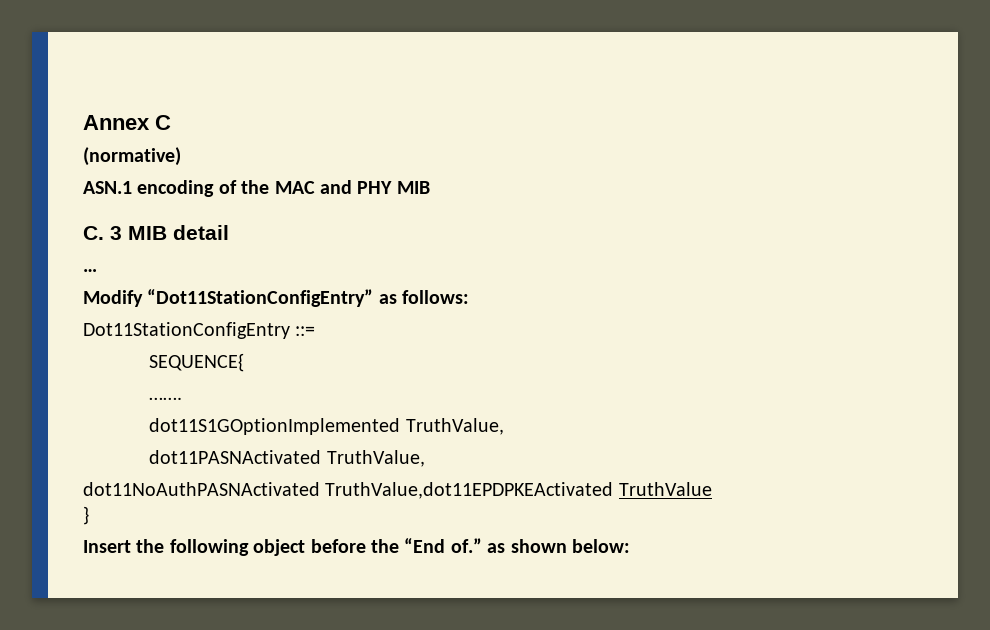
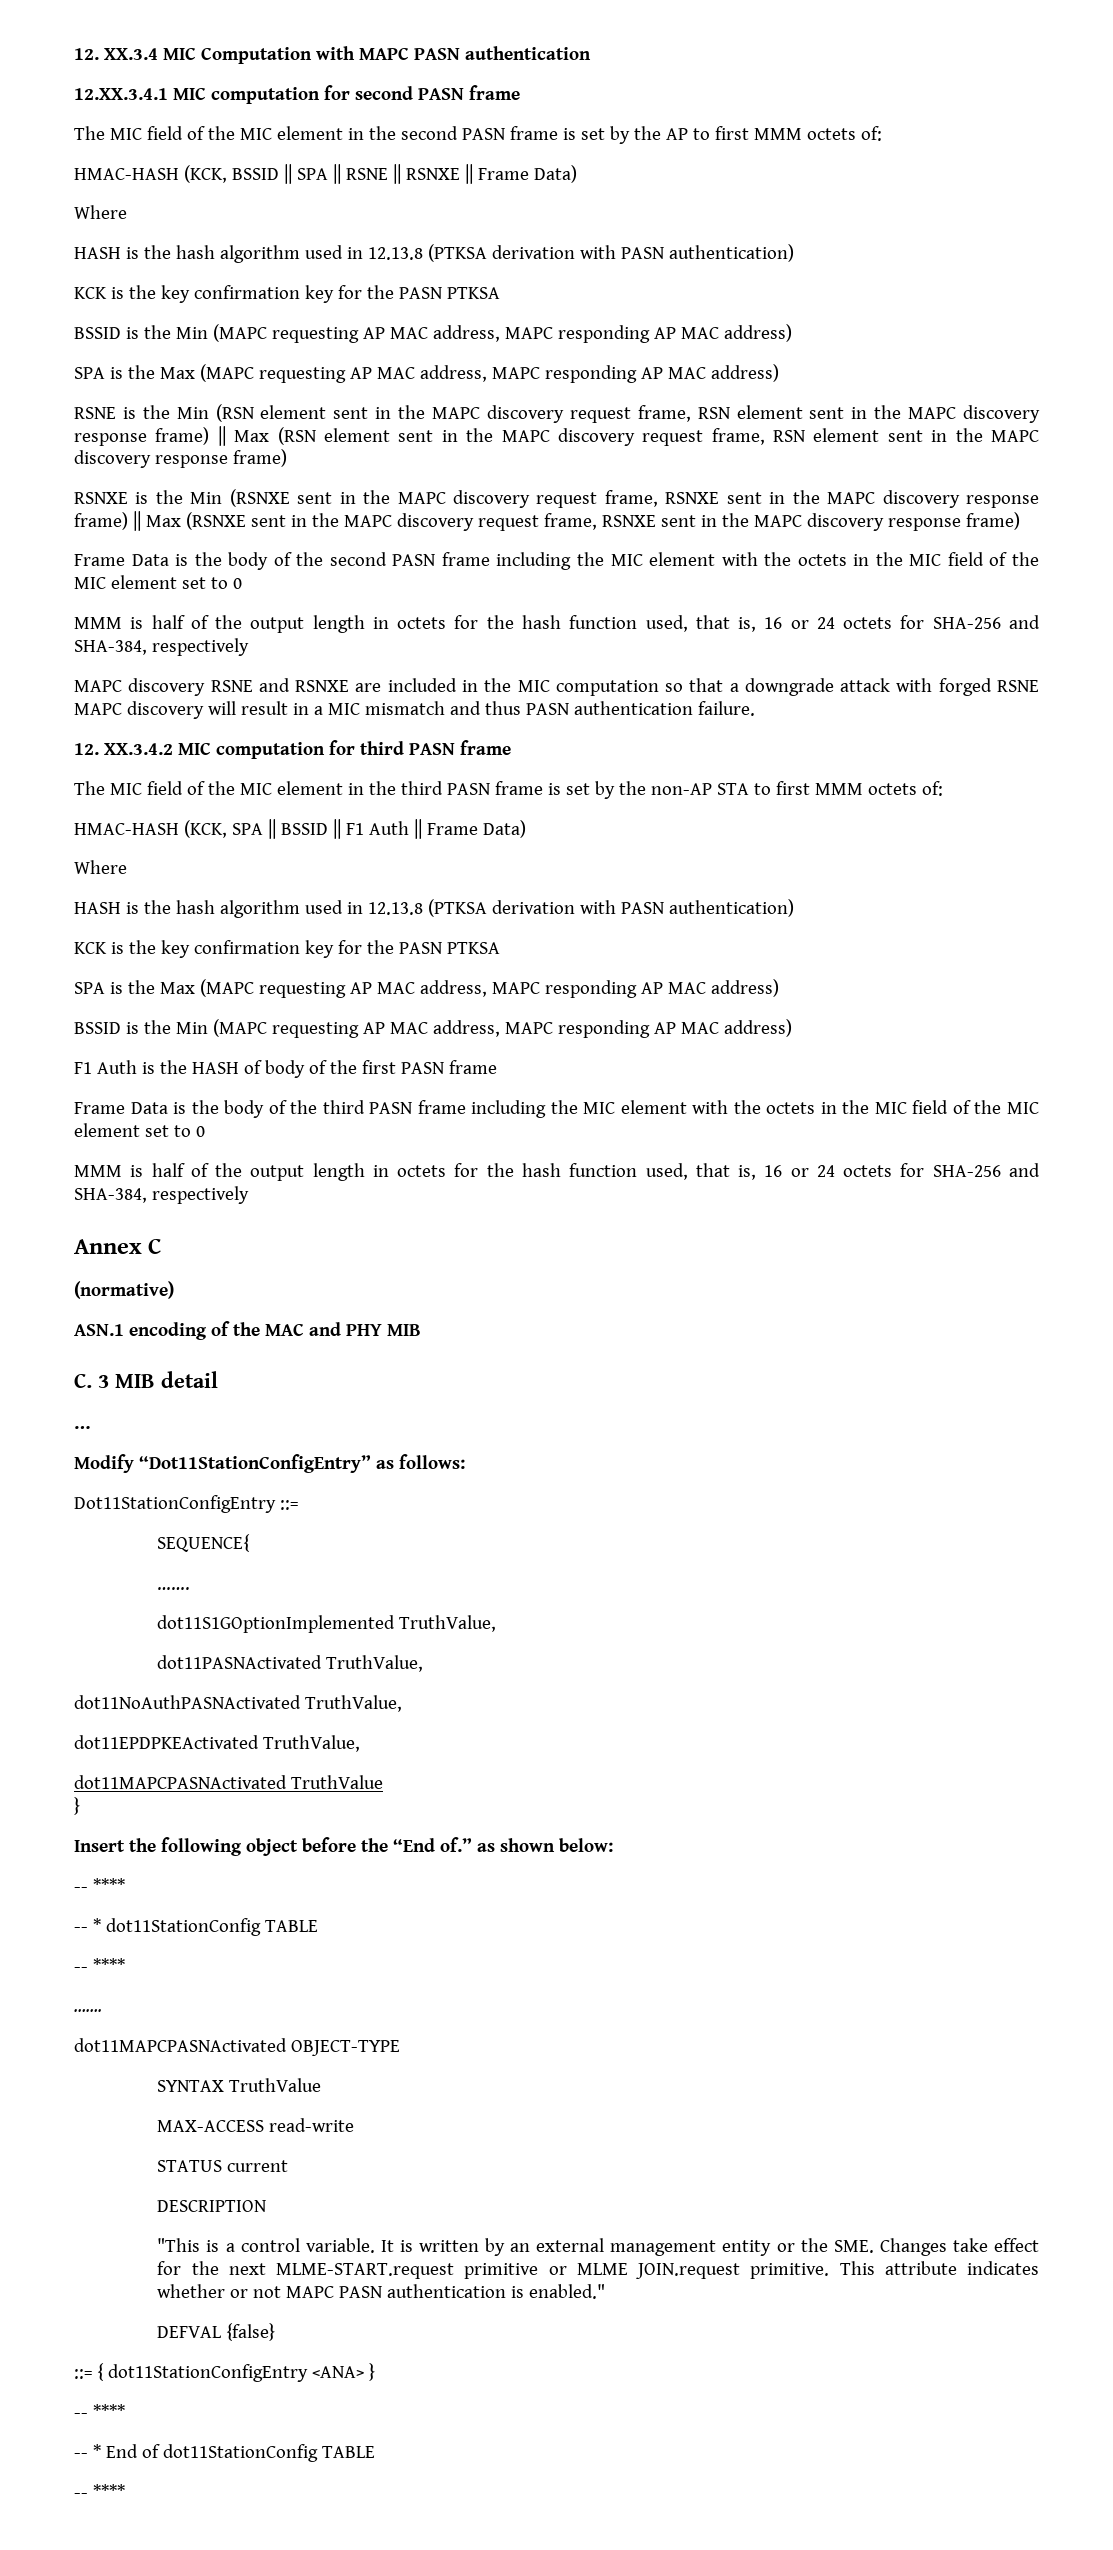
+ 12. XX.3.4 MIC Computation with MAPC PASN authentication
+ 12.XX.3.4.1 MIC computation for second PASN frame
+ The MIC field of the MIC element in the second PASN frame is set by the AP to first MMM octets of:
+ HMAC-HASH (KCK, BSSID || SPA || RSNE || RSNXE || Frame Data)
+ Where
+ HASH is the hash algorithm used in 12.13.8 (PTKSA derivation with PASN authentication)
+ KCK is the key confirmation key for the PASN PTKSA
+ BSSID is the Min (MAPC requesting AP MAC address, MAPC responding AP MAC address)
+ SPA is the Max (MAPC requesting AP MAC address, MAPC responding AP MAC address)
+ RSNE is the Min (RSN element sent in the MAPC discovery request frame, RSN element sent in the MAPC discovery response frame) || Max (RSN element sent in the MAPC discovery request frame, RSN element sent in the MAPC discovery response frame)
+ RSNXE is the Min (RSNXE sent in the MAPC discovery request frame, RSNXE sent in the MAPC discovery response frame) || Max (RSNXE sent in the MAPC discovery request frame, RSNXE sent in the MAPC discovery response frame)
+ Frame Data is the body of the second PASN frame including the MIC element with the octets in the MIC field of the MIC element set to 0
+ MMM is half of the output length in octets for the hash function used, that is, 16 or 24 octets for SHA-256 and SHA-384, respectively
+ MAPC discovery RSNE and RSNXE are included in the MIC computation so that a downgrade attack with forged RSNE MAPC discovery will result in a MIC mismatch and thus PASN authentication failure.
+ 12. XX.3.4.2 MIC computation for third PASN frame
+ The MIC field of the MIC element in the third PASN frame is set by the non-AP STA to first MMM octets of:
+ HMAC-HASH (KCK, SPA || BSSID || F1 Auth || Frame Data)
+ Where
+ HASH is the hash algorithm used in 12.13.8 (PTKSA derivation with PASN authentication)
+ KCK is the key confirmation key for the PASN PTKSA
+ SPA is the Max (MAPC requesting AP MAC address, MAPC responding AP MAC address)
+ BSSID is the Min (MAPC requesting AP MAC address, MAPC responding AP MAC address)
+ F1 Auth is the HASH of body of the first PASN frame
+ Frame Data is the body of the third PASN frame including the MIC element with the octets in the MIC field of the MIC element set to 0
+ MMM is half of the output length in octets for the hash function used, that is, 16 or 24 octets for SHA-256 and SHA-384, respectively
- dot11NoAuthPASNActivated TruthValue,dot11EPDPKEActivated TruthValue
+ dot11NoAuthPASNActivated TruthValue,
+ dot11EPDPKEActivated TruthValue,
+ dot11MAPCPASNActivated TruthValue
  Insert the following object before the “End of.” as shown below:
+ -- ****
+ -- * dot11StationConfig TABLE
+ -- ****
+ …….
+ dot11MAPCPASNActivated OBJECT-TYPE
+ SYNTAX TruthValue
+ MAX-ACCESS read-write
+ STATUS current
+ DESCRIPTION
+ "This is a control variable. It is written by an external management entity or the SME. Changes take effect for the next MLME-START.request primitive or MLME JOIN.request primitive. This attribute indicates whether or not MAPC PASN authentication is enabled."
+ DEFVAL {false}
+ ::= { dot11StationConfigEntry <ANA> }
+ -- ****
+ -- * End of dot11StationConfig TABLE
+ -- ****

